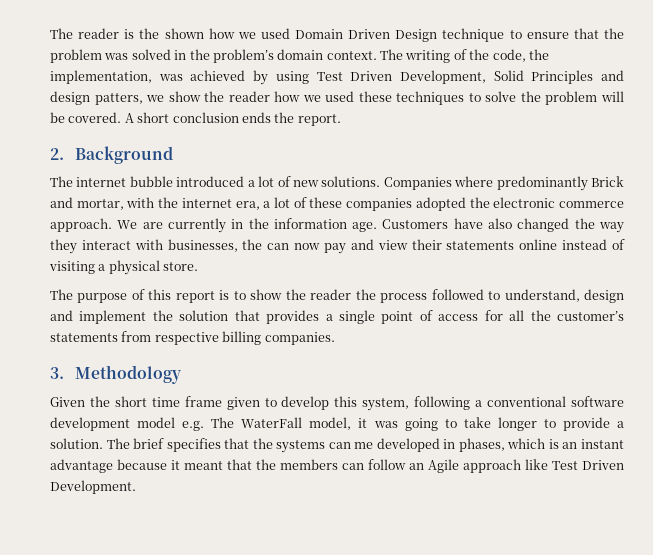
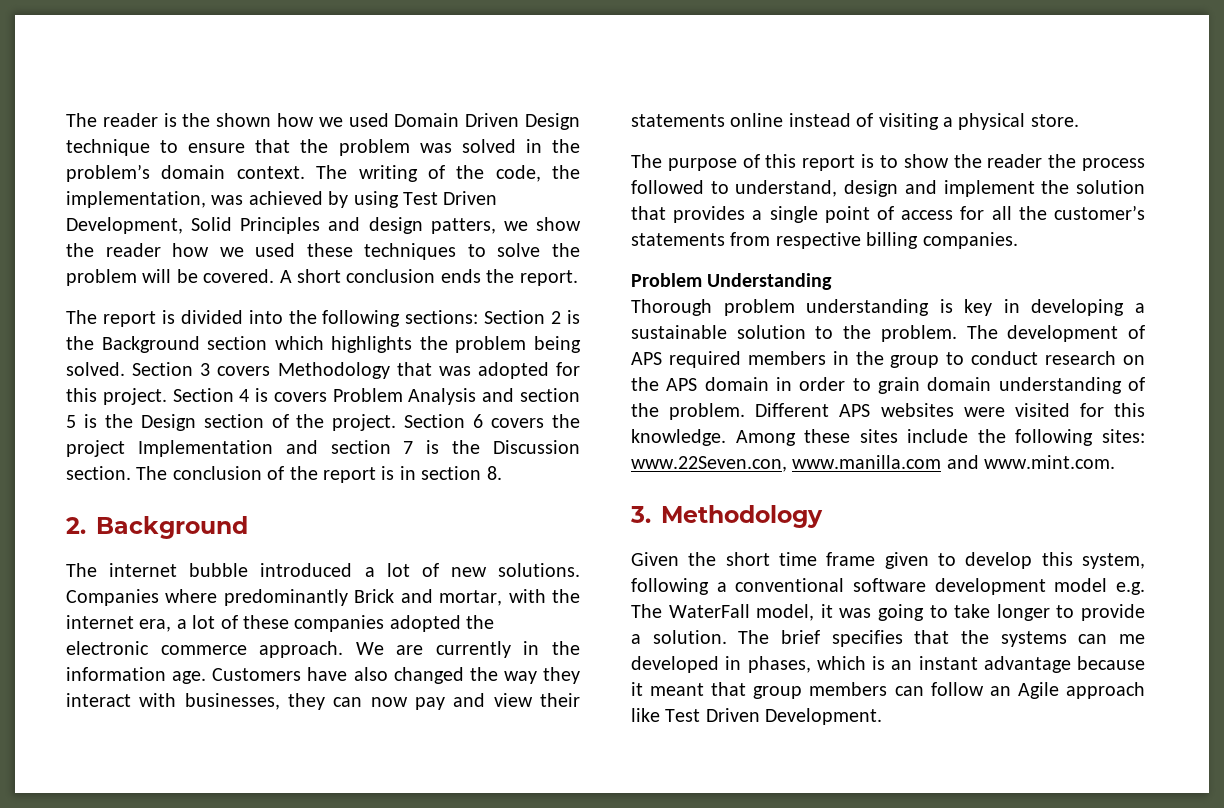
+ The report is divided into the following sections: Section 2 is the Background section which highlights the problem being solved. Section 3 covers Methodology that was adopted for this project. Section 4 is covers Problem Analysis and section 5 is the Design section of the project. Section 6 covers the project Implementation and section 7 is the Discussion section. The conclusion of the report is in section 8.
- Customers have also changed the way they interact with businesses, the can now pay and view their statements online instead of visiting a physical store.
+ Customers have also changed the way they interact with businesses, they can now pay and view their statements online instead of visiting a physical store.
+ Problem Understanding
+ Thorough problem understanding is key in developing a sustainable solution to the problem. The development of APS required members in the group to conduct research on the APS domain in order to grain domain understanding of the problem. Different APS websites were visited for this knowledge. Among these sites include the following sites: www.22Seven.con, www.manilla.com and www.mint.com.
- The brief specifies that the systems can me developed in phases, which is an instant advantage because it meant that the members can follow an Agile approach like Test Driven Development.
+ The brief specifies that the systems can me developed in phases, which is an instant advantage because it meant that group members can follow an Agile approach like Test Driven Development.

